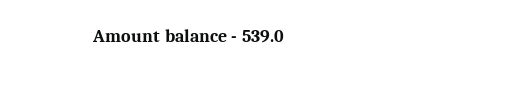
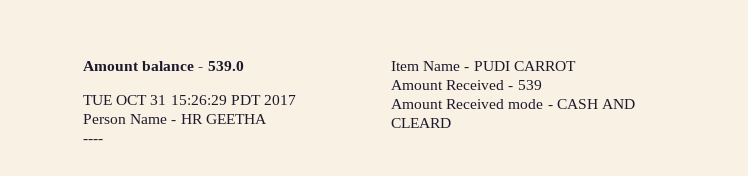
+ TUE OCT 31 15:26:29 PDT 2017
+ Person Name - HR GEETHA
+ ----
+ Item Name - PUDI CARROT
+ Amount Received - 539
+ Amount Received mode - CASH AND CLEARD

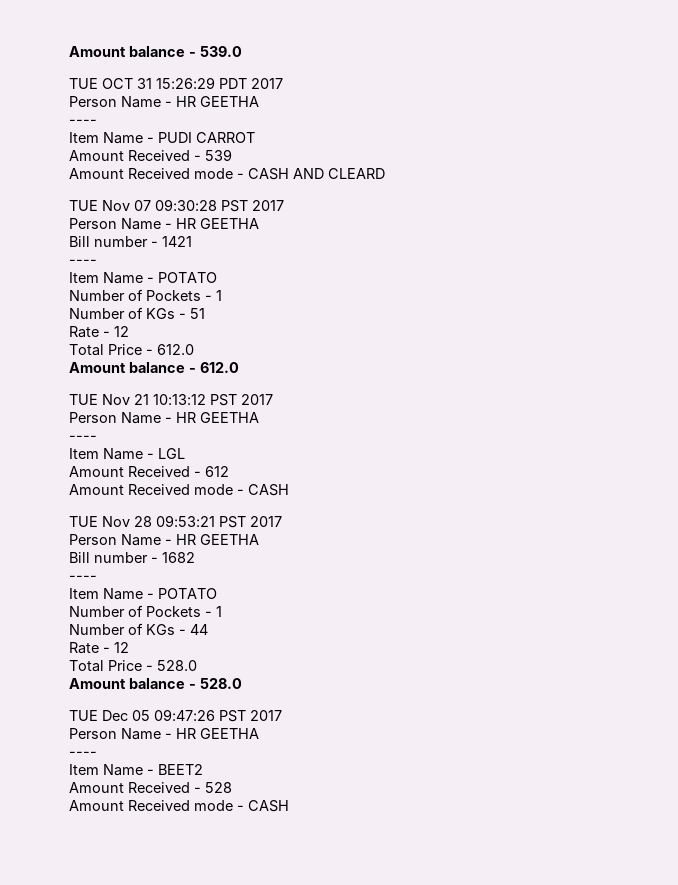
+ TUE Nov 07 09:30:28 PST 2017
+ Person Name - HR GEETHA
+ Bill number - 1421
+ ----
+ Item Name - POTATO
+ Number of Pockets - 1
+ Number of KGs - 51
+ Rate - 12
+ Total Price - 612.0
+ Amount balance - 612.0
+ TUE Nov 21 10:13:12 PST 2017
+ Person Name - HR GEETHA
+ ----
+ Item Name - LGL
+ Amount Received - 612
+ Amount Received mode - CASH
+ TUE Nov 28 09:53:21 PST 2017
+ Person Name - HR GEETHA
+ Bill number - 1682
+ ----
+ Item Name - POTATO
+ Number of Pockets - 1
+ Number of KGs - 44
+ Rate - 12
+ Total Price - 528.0
+ Amount balance - 528.0
+ TUE Dec 05 09:47:26 PST 2017
+ Person Name - HR GEETHA
+ ----
+ Item Name - BEET2
+ Amount Received - 528
+ Amount Received mode - CASH

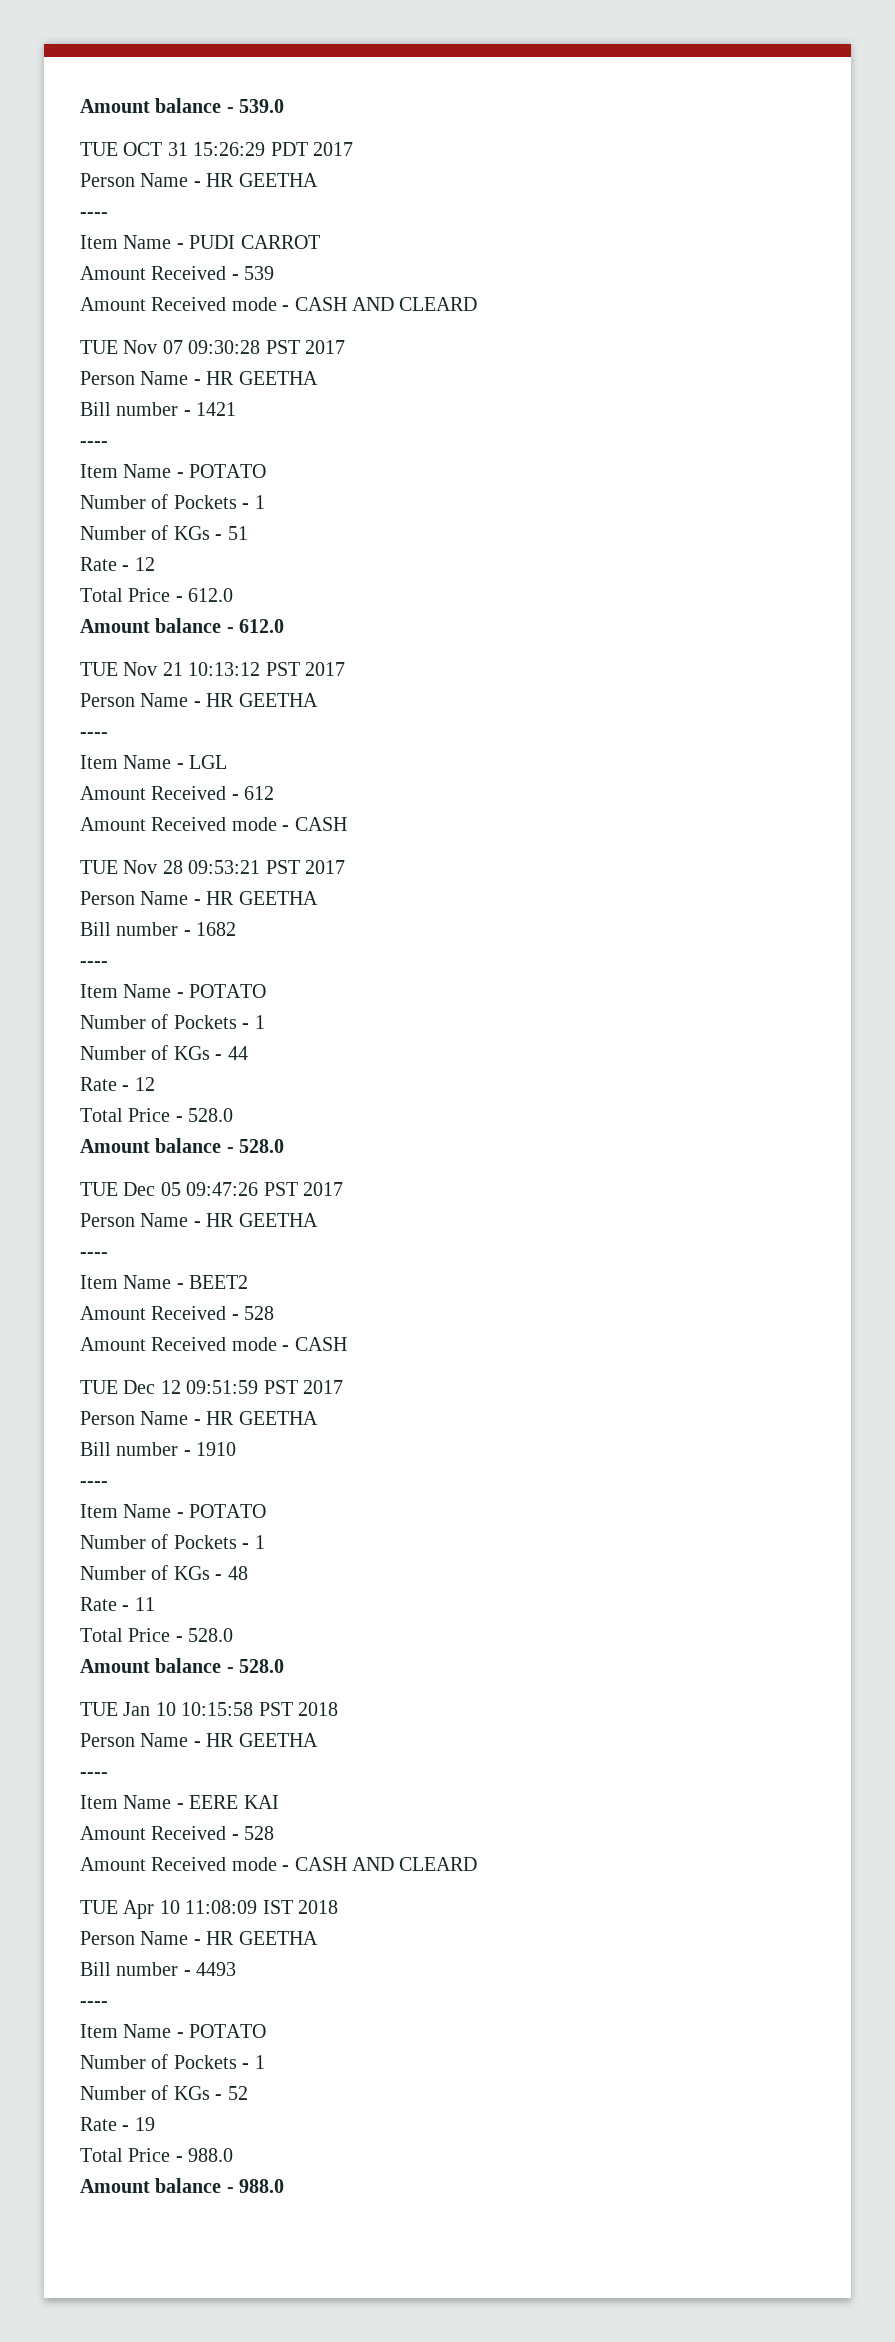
+ TUE Dec 12 09:51:59 PST 2017
+ Person Name - HR GEETHA
+ Bill number - 1910
+ ----
+ Item Name - POTATO
+ Number of Pockets - 1
+ Number of KGs - 48
+ Rate - 11
+ Total Price - 528.0
+ Amount balance - 528.0
+ TUE Jan 10 10:15:58 PST 2018
+ Person Name - HR GEETHA
+ ----
+ Item Name - EERE KAI
+ Amount Received - 528
+ Amount Received mode - CASH AND CLEARD
+ TUE Apr 10 11:08:09 IST 2018
+ Person Name - HR GEETHA
+ Bill number - 4493
+ ----
+ Item Name - POTATO
+ Number of Pockets - 1
+ Number of KGs - 52
+ Rate - 19
+ Total Price - 988.0
+ Amount balance - 988.0

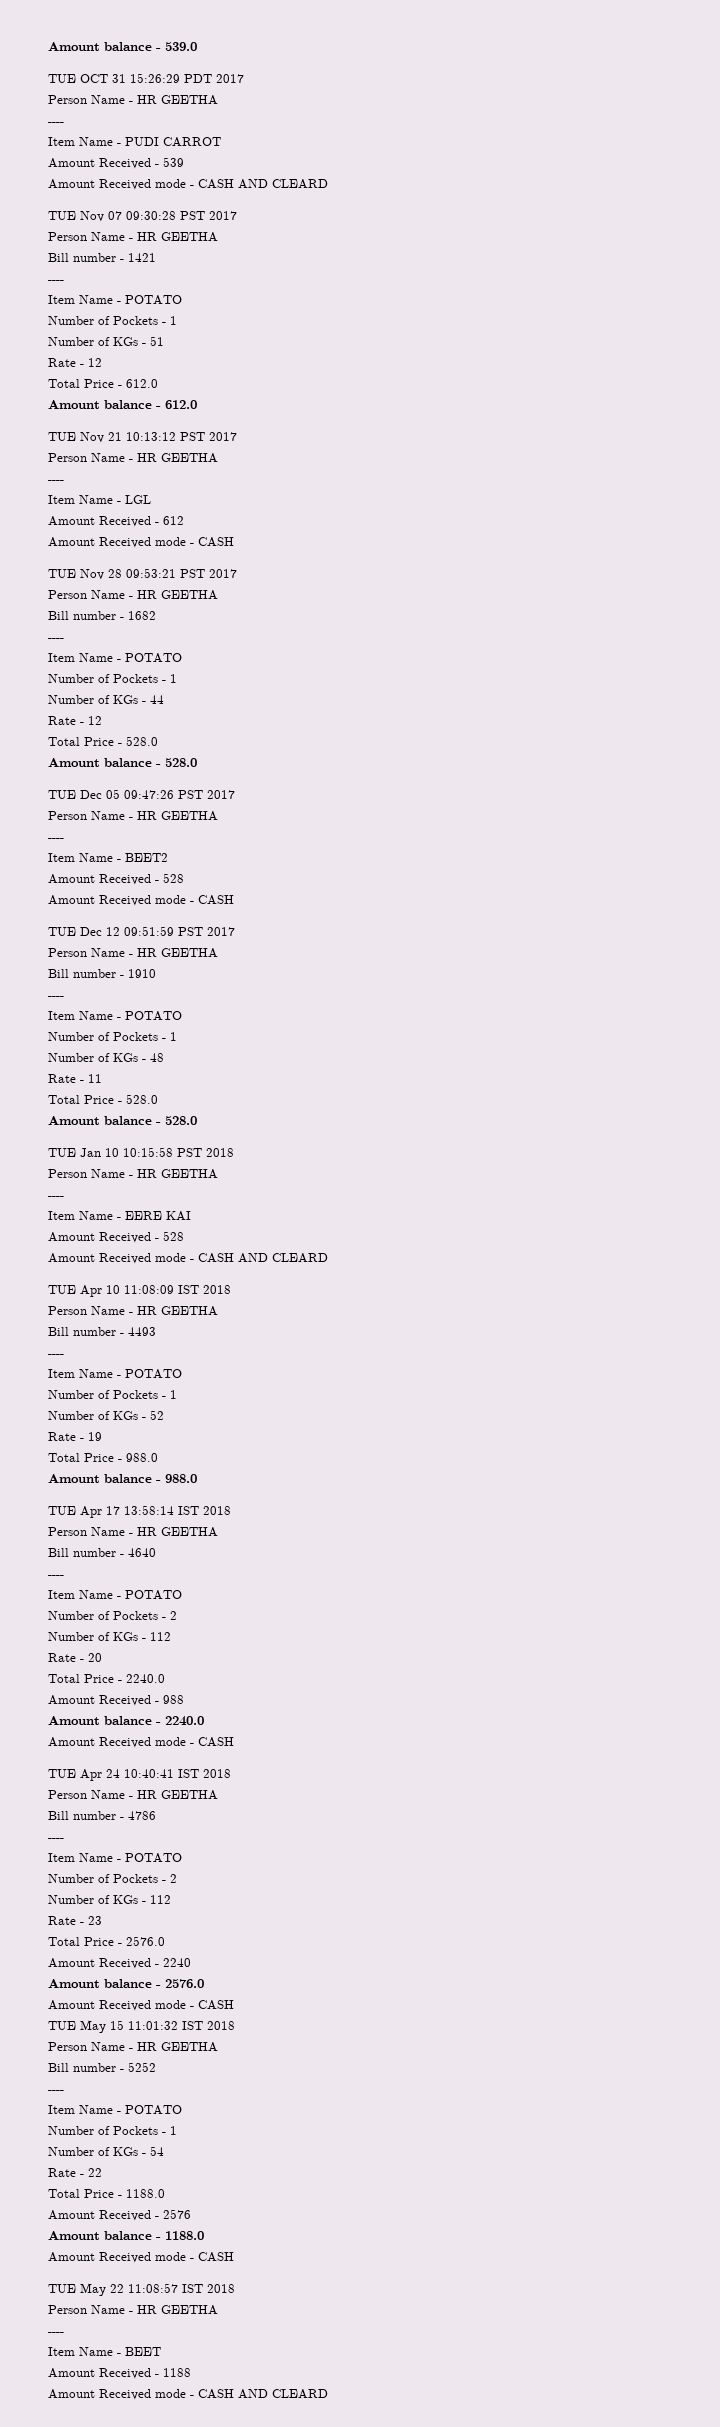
+ TUE Apr 17 13:58:14 IST 2018
+ Person Name - HR GEETHA
+ Bill number - 4640
+ ----
+ Item Name - POTATO
+ Number of Pockets - 2
+ Number of KGs - 112
+ Rate - 20
+ Total Price - 2240.0
+ Amount Received - 988
+ Amount balance - 2240.0
+ Amount Received mode - CASH
+ TUE Apr 24 10:40:41 IST 2018
+ Person Name - HR GEETHA
+ Bill number - 4786
+ ----
+ Item Name - POTATO
+ Number of Pockets - 2
+ Number of KGs - 112
+ Rate - 23
+ Total Price - 2576.0
+ Amount Received - 2240
+ Amount balance - 2576.0
+ Amount Received mode - CASH
+ TUE May 15 11:01:32 IST 2018
+ Person Name - HR GEETHA
+ Bill number - 5252
+ ----
+ Item Name - POTATO
+ Number of Pockets - 1
+ Number of KGs - 54
+ Rate - 22
+ Total Price - 1188.0
+ Amount Received - 2576
+ Amount balance - 1188.0
+ Amount Received mode - CASH
+ TUE May 22 11:08:57 IST 2018
+ Person Name - HR GEETHA
+ ----
+ Item Name - BEET
+ Amount Received - 1188
+ Amount Received mode - CASH AND CLEARD

